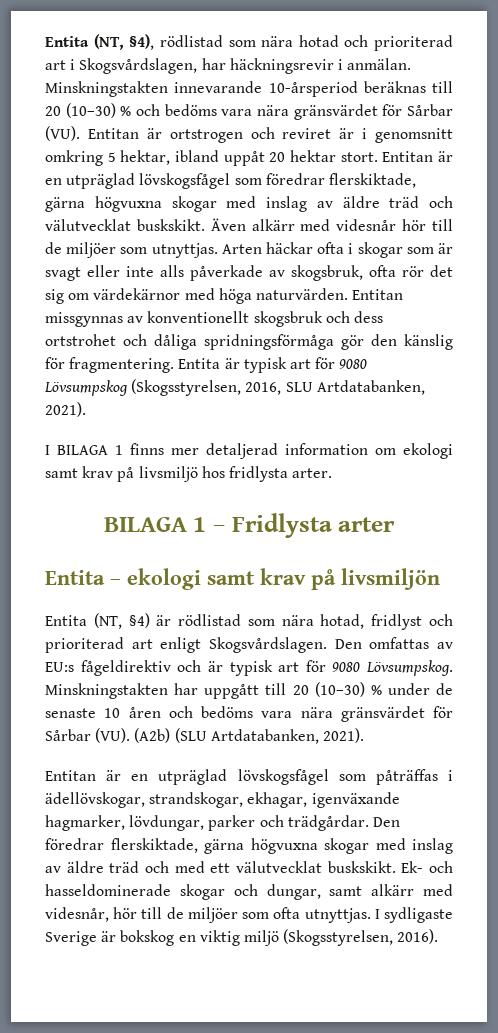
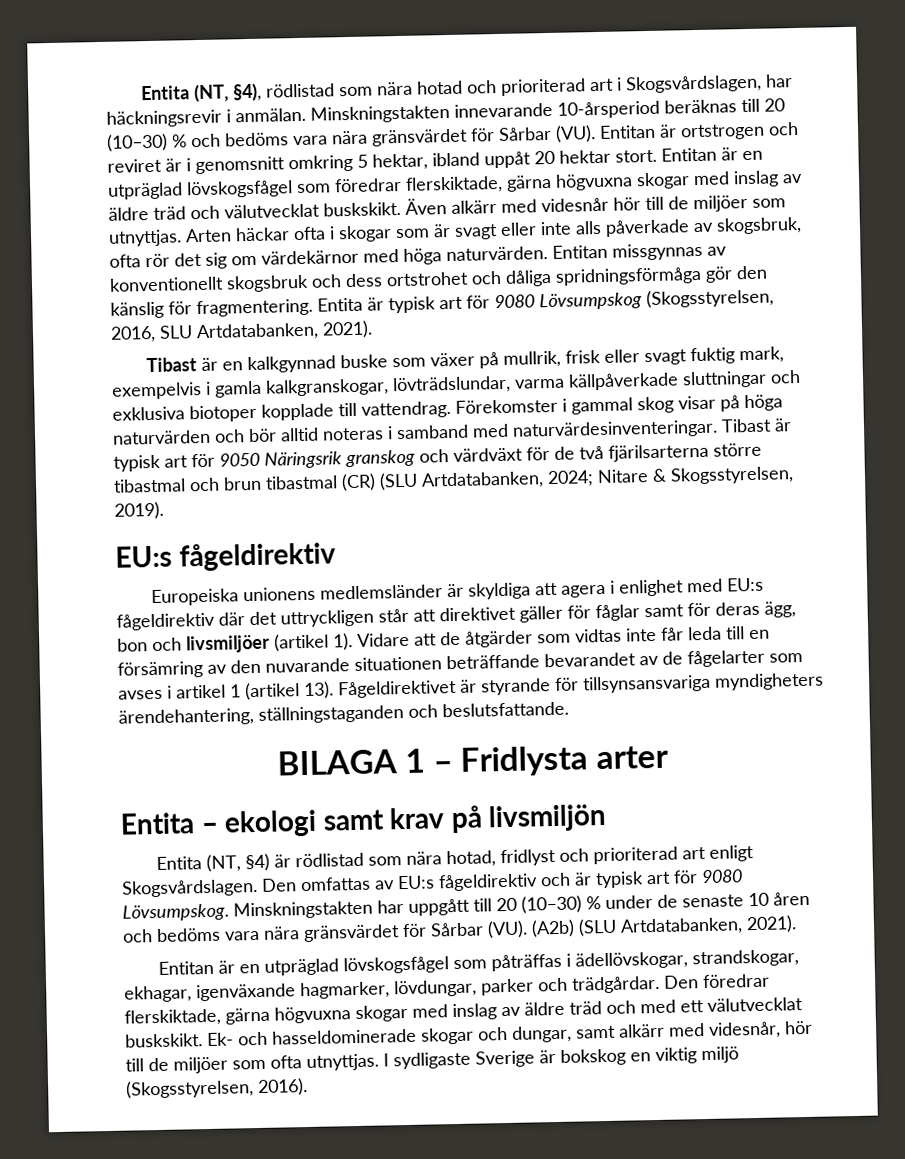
- I BILAGA 1 finns mer detaljerad information om ekologi samt krav på livsmiljö hos fridlysta arter.
+ Tibast är en kalkgynnad buske som växer på mullrik, frisk eller svagt fuktig mark, exempelvis i gamla kalkgranskogar, lövträdslundar, varma källpåverkade sluttningar och exklusiva biotoper kopplade till vattendrag. Förekomster i gammal skog visar på höga naturvärden och bör alltid noteras i samband med naturvärdesinventeringar. Tibast är typisk art för 9050 Näringsrik granskog och värdväxt för de två fjärilsarterna större tibastmal och brun tibastmal (CR) (SLU Artdatabanken, 2024; Nitare & Skogsstyrelsen, 2019).
+ EU:s fågeldirektiv
+ Europeiska unionens medlemsländer är skyldiga att agera i enlighet med EU:s fågeldirektiv där det uttryckligen står att direktivet gäller för fåglar samt för deras ägg, bon och livsmiljöer (artikel 1). Vidare att de åtgärder som vidtas inte får leda till en försämring av den nuvarande situationen beträffande bevarandet av de fågelarter som avses i artikel 1 (artikel 13). Fågeldirektivet är styrande för tillsynsansvariga myndigheters ärendehantering, ställningstaganden och beslutsfattande.

